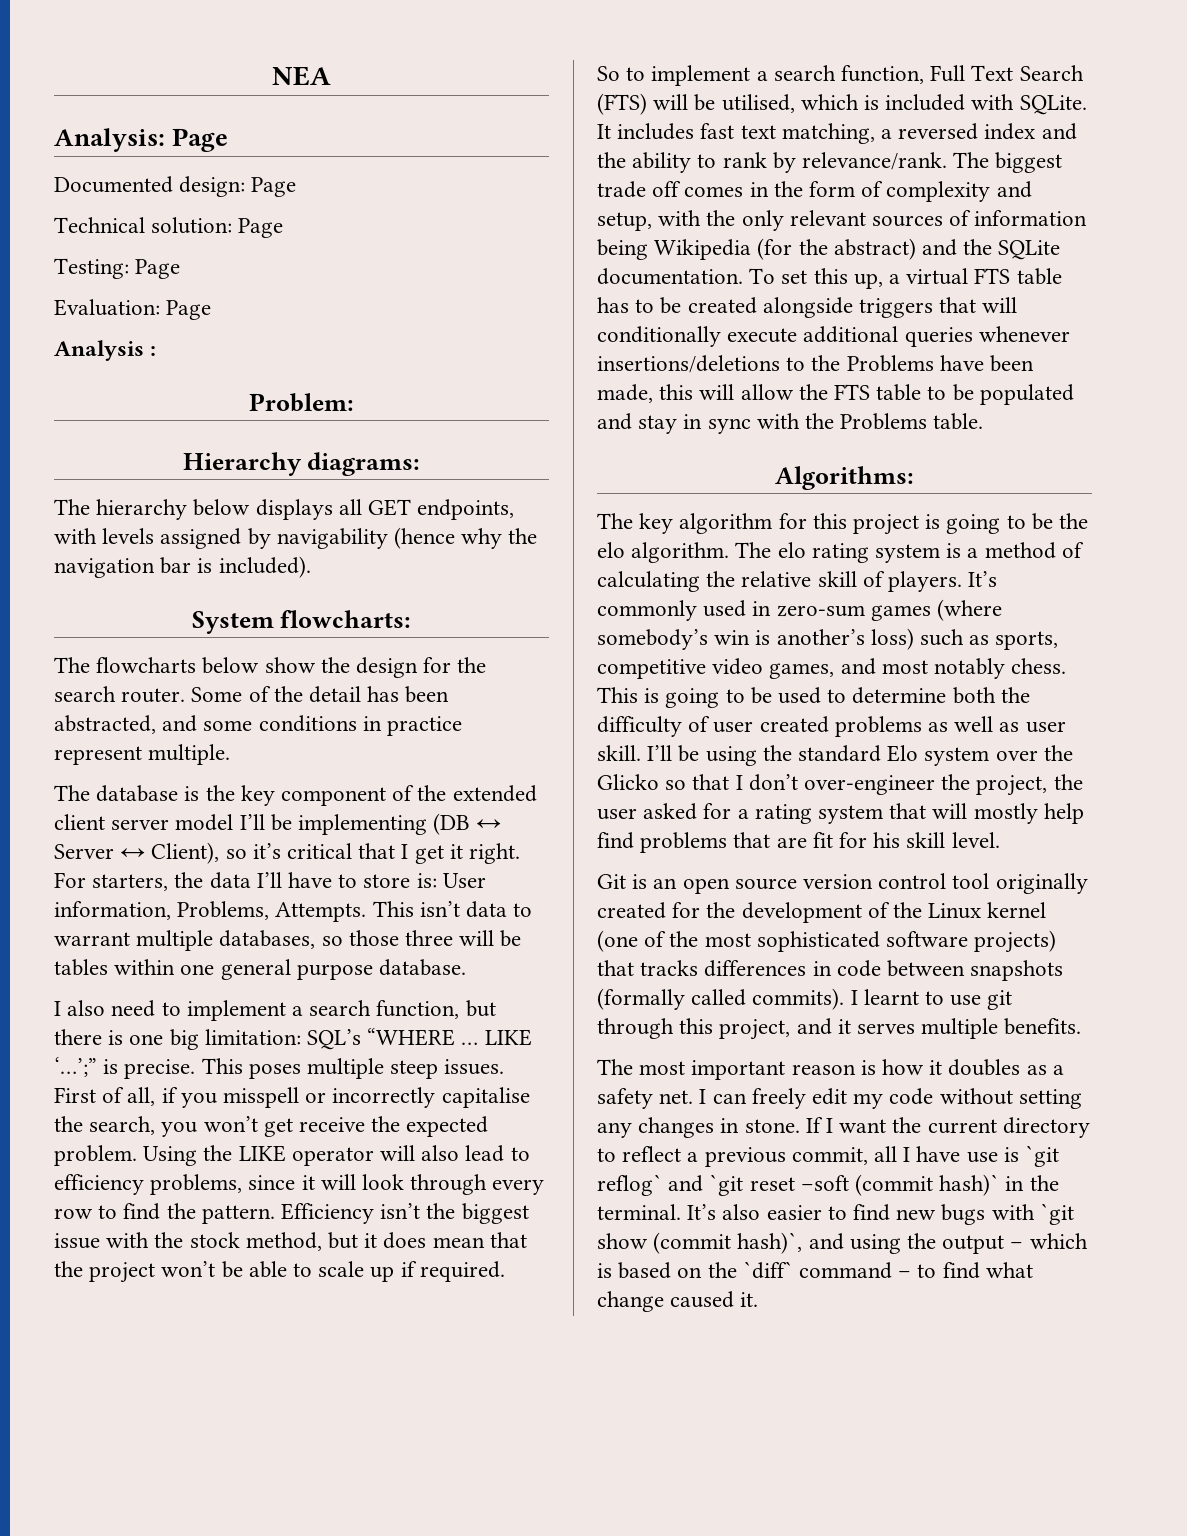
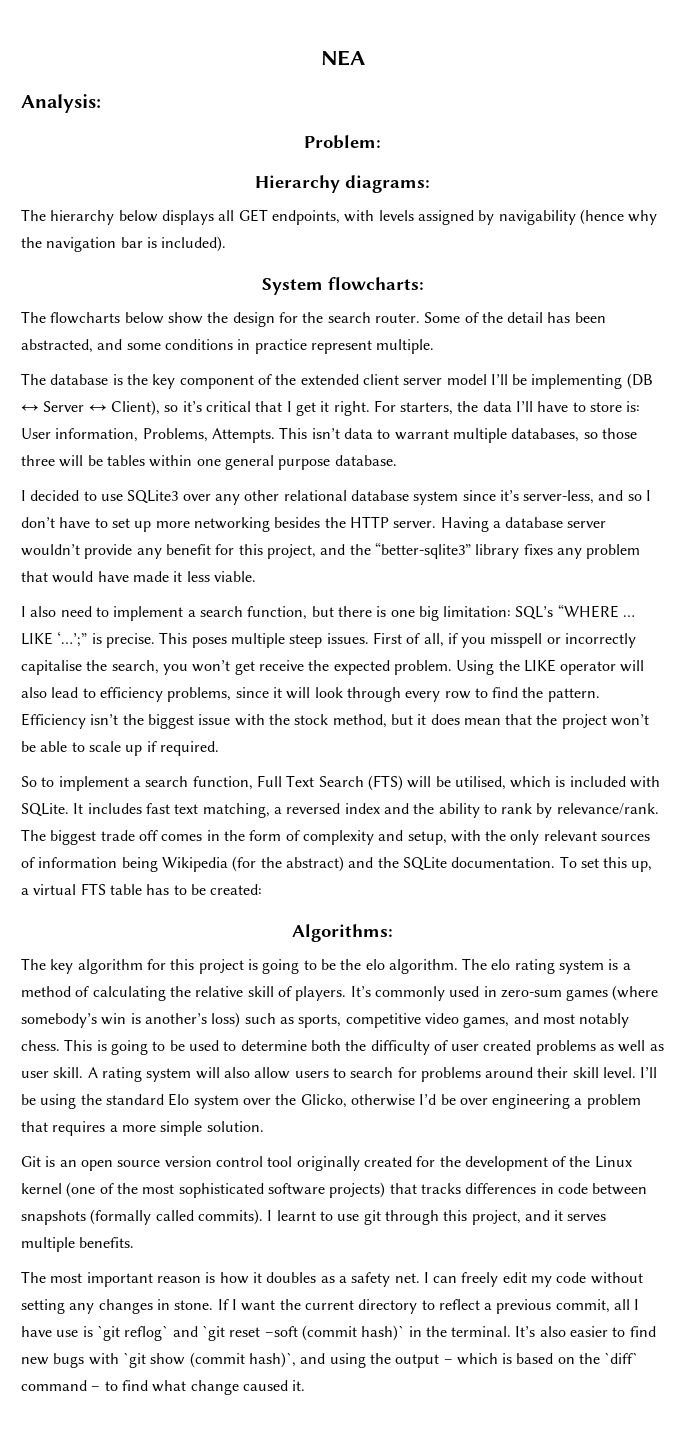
- Analysis: Page
- Documented design: Page
- Technical solution: Page
- Testing: Page
- Evaluation: Page
- Analysis :
+ Analysis:
+ I decided to use SQLite3 over any other relational database system since it’s server-less, and so I don’t have to set up more networking besides the HTTP server. Having a database server wouldn’t provide any benefit for this project, and the “better-sqlite3” library fixes any problem that would have made it less viable.
- To set this up, a virtual FTS table has to be created alongside triggers that will conditionally execute additional queries whenever insertions/deletions to the Problems have been made, this will allow the FTS table to be populated and stay in sync with the Problems table.
+ To set this up, a virtual FTS table has to be created:
+ A rating system will also allow users to search for problems around their skill level.
- I’ll be using the standard Elo system over the Glicko so that I don’t over-engineer the project, the user asked for a rating system that will mostly help find problems that are fit for his skill level.
+ I’ll be using the standard Elo system over the Glicko, otherwise I’d be over engineering a problem that requires a more simple solution.

